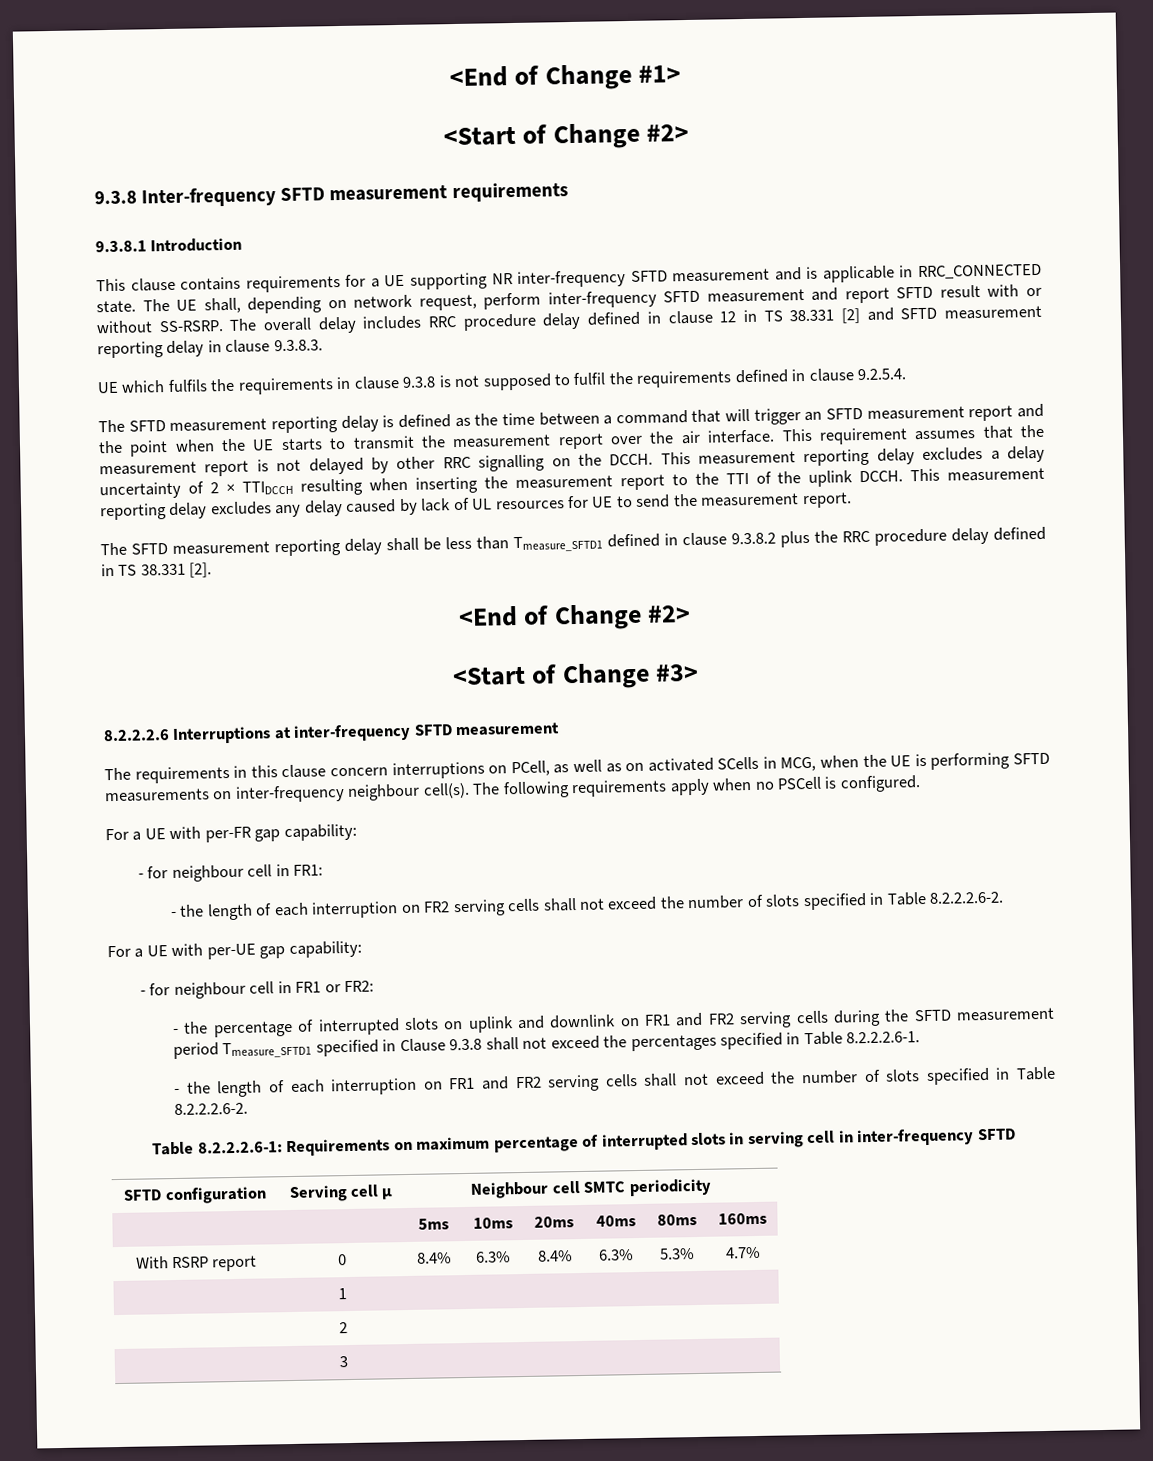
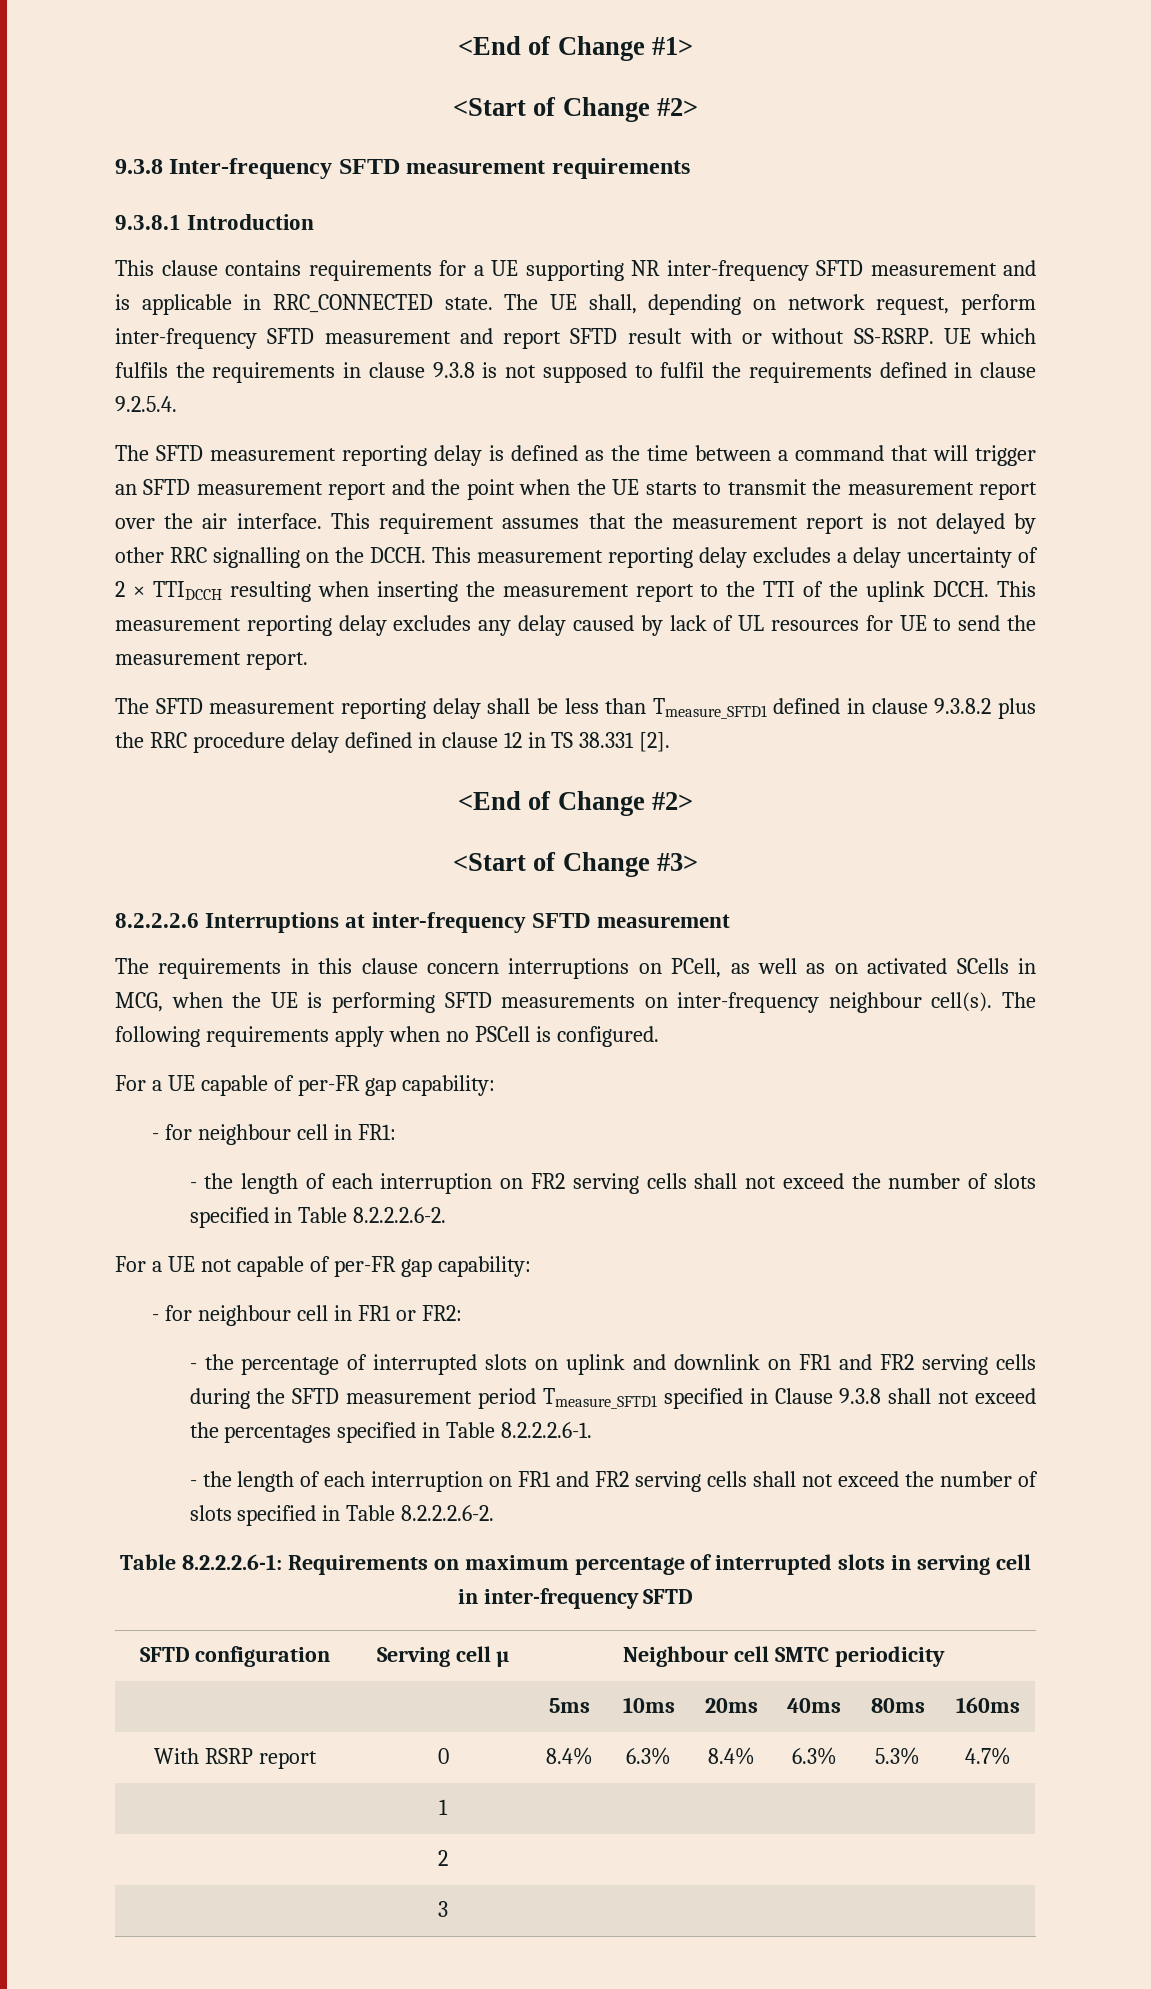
- The UE shall, depending on network request, perform inter-frequency SFTD measurement and report SFTD result with or without SS-RSRP. The overall delay includes RRC procedure delay defined in clause 12 in TS 38.331 [2] and SFTD measurement reporting delay in clause 9.3.8.3.
- UE which fulfils the requirements in clause 9.3.8 is not supposed to fulfil the requirements defined in clause 9.2.5.4.
+ The UE shall, depending on network request, perform inter-frequency SFTD measurement and report SFTD result with or without SS-RSRP. UE which fulfils the requirements in clause 9.3.8 is not supposed to fulfil the requirements defined in clause 9.2.5.4.
- The SFTD measurement reporting delay shall be less than Tmeasure_SFTD1 defined in clause 9.3.8.2 plus the RRC procedure delay defined in TS 38.331 [2].
+ The SFTD measurement reporting delay shall be less than Tmeasure_SFTD1 defined in clause 9.3.8.2 plus the RRC procedure delay defined in clause 12 in TS 38.331 [2].
- For a UE with per-FR gap capability:
+ For a UE capable of per-FR gap capability:
- For a UE with per-UE gap capability:
+ For a UE not capable of per-FR gap capability:

